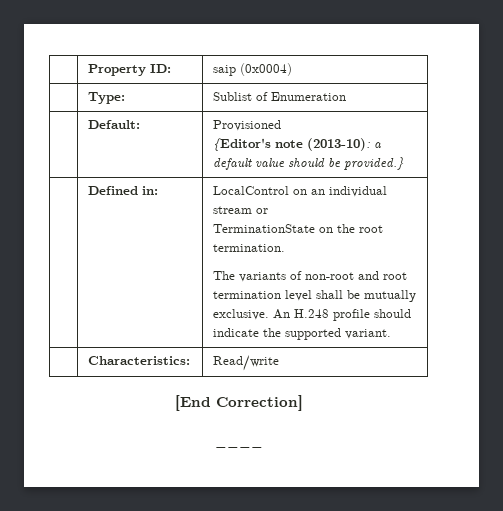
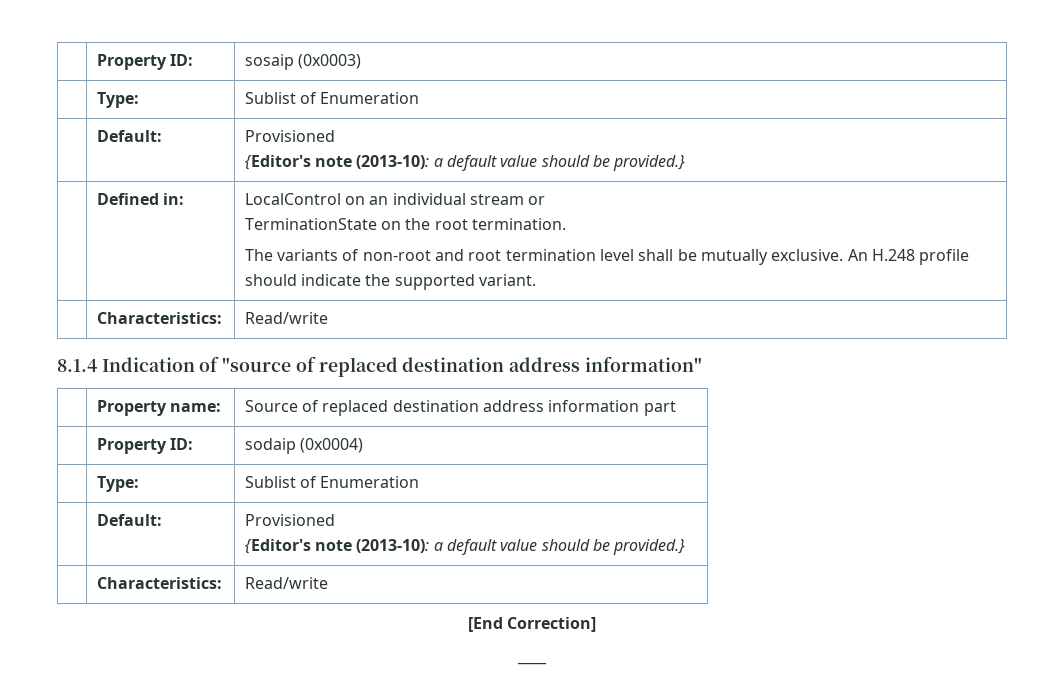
- | Property ID: | saip (0x0004)
+ | Property ID: | sosaip (0x0003)
+ 8.1.4 Indication of "source of replaced destination address information"
+ | Property name: | Source of replaced destination address information part
+ | Property ID: | sodaip (0x0004)
+ | Type: | Sublist of Enumeration
+ | Default: | Provisioned
+ {Editor's note (2013-10): a default value should be provided.}
+ | Characteristics: | Read/write

